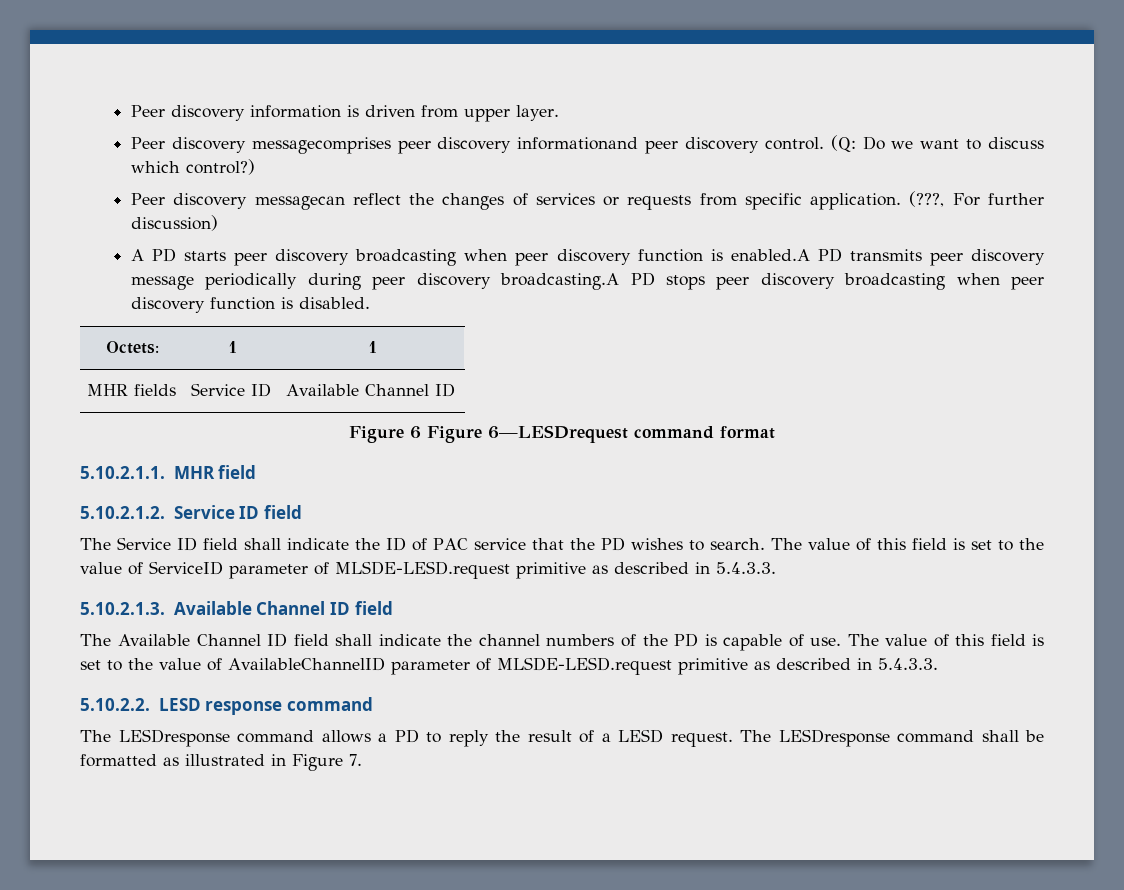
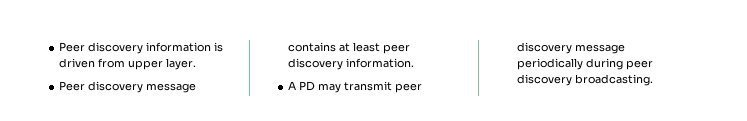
- Peer discovery messagecomprises peer discovery informationand peer discovery control. (Q: Do we want to discuss which control?)
- Peer discovery messagecan reflect the changes of services or requests from specific application. (???, For further discussion)
- A PD starts peer discovery broadcasting when peer discovery function is enabled.A PD transmits peer discovery message periodically during peer discovery broadcasting.A PD stops peer discovery broadcasting when peer discovery function is disabled.
- Octets: | 1 | 1
- MHR fields | Service ID | Available Channel ID
- Figure 6 Figure 6—LESDrequest command format
- 5.10.2.1.1. MHR field
- 5.10.2.1.2. Service ID field
- The Service ID field shall indicate the ID of PAC service that the PD wishes to search. The value of this field is set to the value of ServiceID parameter of MLSDE-LESD.request primitive as described in 5.4.3.3.
- 5.10.2.1.3. Available Channel ID field
- The Available Channel ID field shall indicate the channel numbers of the PD is capable of use. The value of this field is set to the value of AvailableChannelID parameter of MLSDE-LESD.request primitive as described in 5.4.3.3.
- 5.10.2.2. LESD response command
- The LESDresponse command allows a PD to reply the result of a LESD request. The LESDresponse command shall be formatted as illustrated in Figure 7.
+ Peer discovery message contains at least peer discovery information.
+ A PD may transmit peer discovery message periodically during peer discovery broadcasting.

